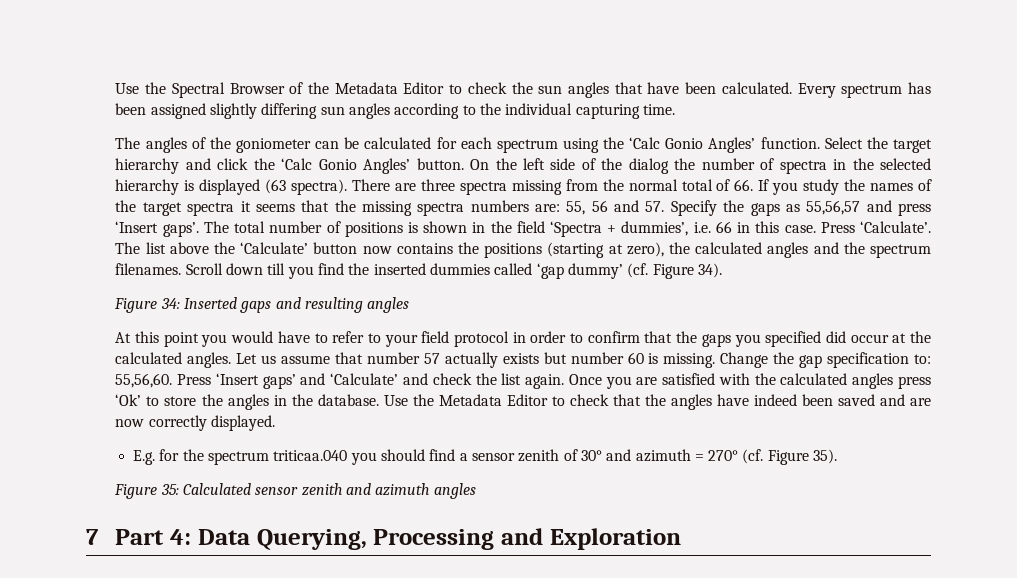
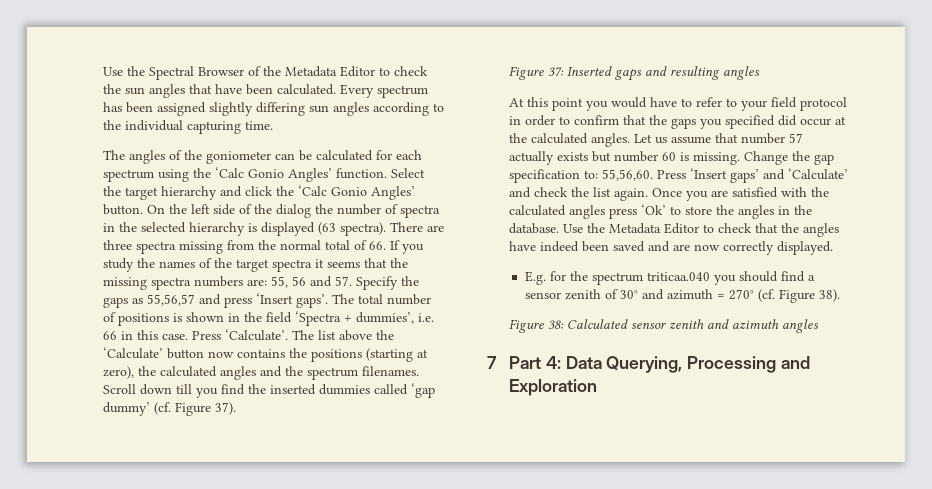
- Scroll down till you find the inserted dummies called ‘gap dummy’ (cf. Figure 34).
- Figure 34: Inserted gaps and resulting angles
+ Scroll down till you find the inserted dummies called ‘gap dummy’ (cf. Figure 37).
+ Figure 37: Inserted gaps and resulting angles
- E.g. for the spectrum triticaa.040 you should find a sensor zenith of 30° and azimuth = 270° (cf. Figure 35).
- Figure 35: Calculated sensor zenith and azimuth angles
+ E.g. for the spectrum triticaa.040 you should find a sensor zenith of 30° and azimuth = 270° (cf. Figure 38).
+ Figure 38: Calculated sensor zenith and azimuth angles

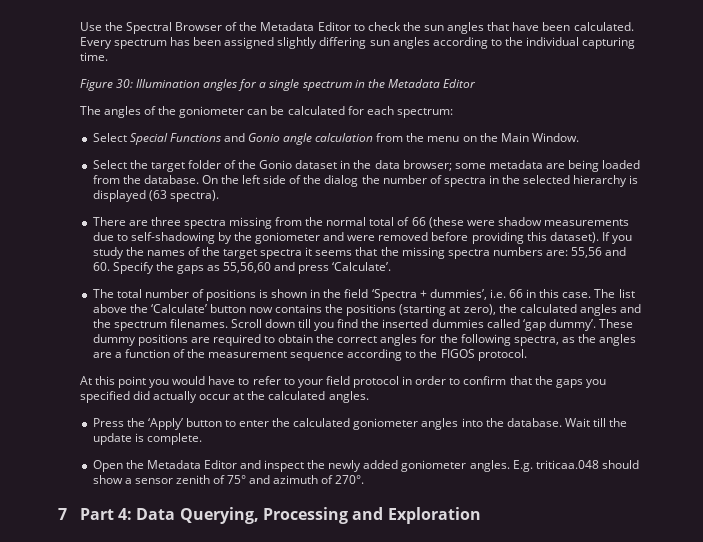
+ Figure 30: Illumination angles for a single spectrum in the Metadata Editor
- The angles of the goniometer can be calculated for each spectrum using the ‘Calc Gonio Angles’ function. Select the target hierarchy and click the ‘Calc Gonio Angles’ button.
+ The angles of the goniometer can be calculated for each spectrum:
+ Select Special Functions and Gonio angle calculation from the menu on the Main Window.
+ Select the target folder of the Gonio dataset in the data browser; some metadata are being loaded from the database.
- On the left side of the dialog the number of spectra in the selected hierarchy is displayed (63 spectra). There are three spectra missing from the normal total of 66. If you study the names of the target spectra it seems that the missing spectra numbers are:
+ On the left side of the dialog the number of spectra in the selected hierarchy is displayed (63 spectra).
+ There are three spectra missing from the normal total of 66 (these were shadow measurements due to self-shadowing by the goniometer and were removed before providing this dataset). If you study the names of the target spectra it seems that the missing spectra numbers are:
- 55, 56 and 57. Specify the gaps as 55,56,57 and press ‘Insert gaps’. The total number of positions is shown in the field ‘Spectra + dummies’, i.e. 66 in this case.
+ 55,56 and 60. Specify the gaps as 55,56,60 and press ‘Calculate’.
+ The total number of positions is shown in the field ‘Spectra + dummies’, i.e. 66 in this case.
- Press ‘Calculate’.
- Scroll down till you find the inserted dummies called ‘gap dummy’ (cf. Figure 37).
- Figure 37: Inserted gaps and resulting angles
+ Scroll down till you find the inserted dummies called ‘gap dummy’. These dummy positions are required to obtain the correct angles for the following spectra, as the angles are a function of the measurement sequence according to the FIGOS protocol.
- At this point you would have to refer to your field protocol in order to confirm that the gaps you specified did occur at the calculated angles. Let us assume that number 57 actually exists but number 60 is missing. Change the gap specification to: 55,56,60. Press ‘Insert gaps’ and ‘Calculate’ and check the list again. Once you are satisfied with the calculated angles press ‘Ok’ to store the angles in the database. Use the Metadata Editor to check that the angles have indeed been saved and are now correctly displayed.
- E.g. for the spectrum triticaa.040 you should find a sensor zenith of 30° and azimuth = 270° (cf. Figure 38).
- Figure 38: Calculated sensor zenith and azimuth angles
+ At this point you would have to refer to your field protocol in order to confirm that the gaps you specified did actually occur at the calculated angles.
+ Press the ‘Apply’ button to enter the calculated goniometer angles into the database. Wait till the update is complete.
+ Open the Metadata Editor and inspect the newly added goniometer angles. E.g. triticaa.048 should show a sensor zenith of 75° and azimuth of 270°.

